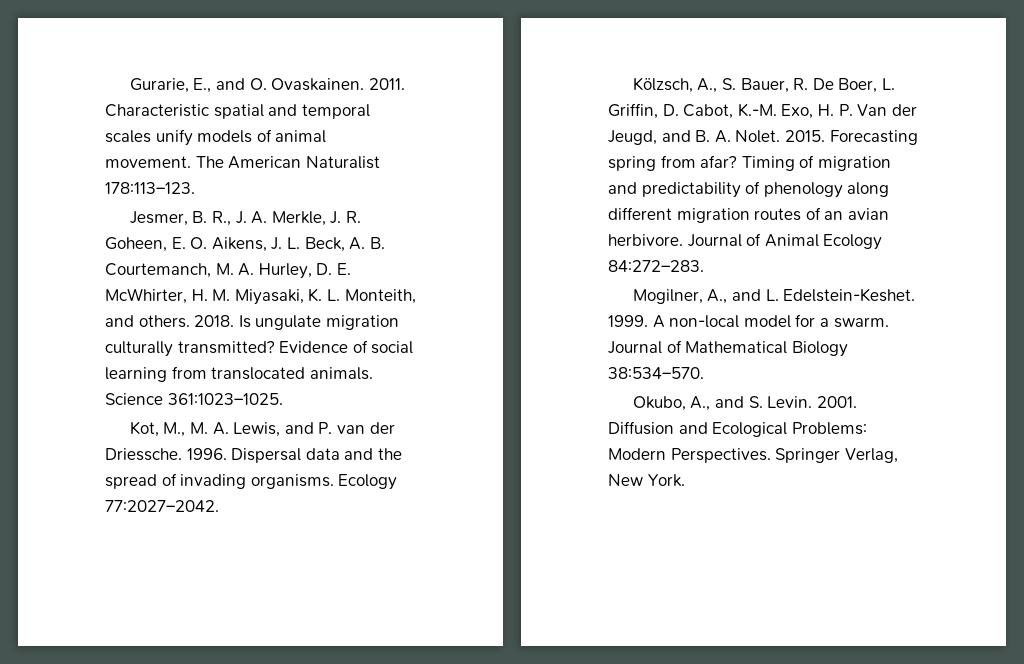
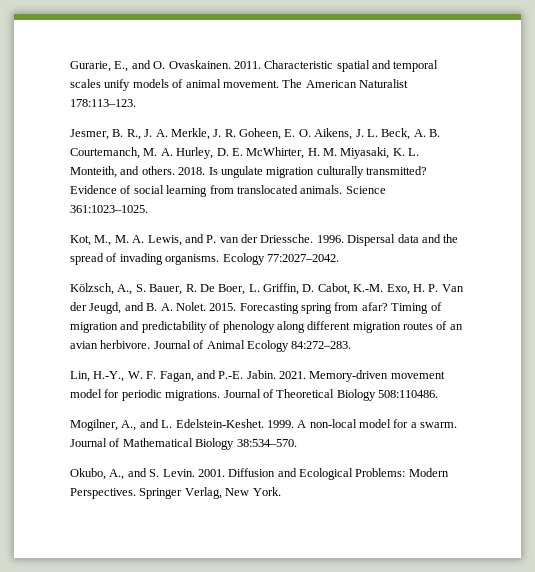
+ Lin, H.-Y., W. F. Fagan, and P.-E. Jabin. 2021. Memory-driven movement model for periodic migrations. Journal of Theoretical Biology 508:110486.

